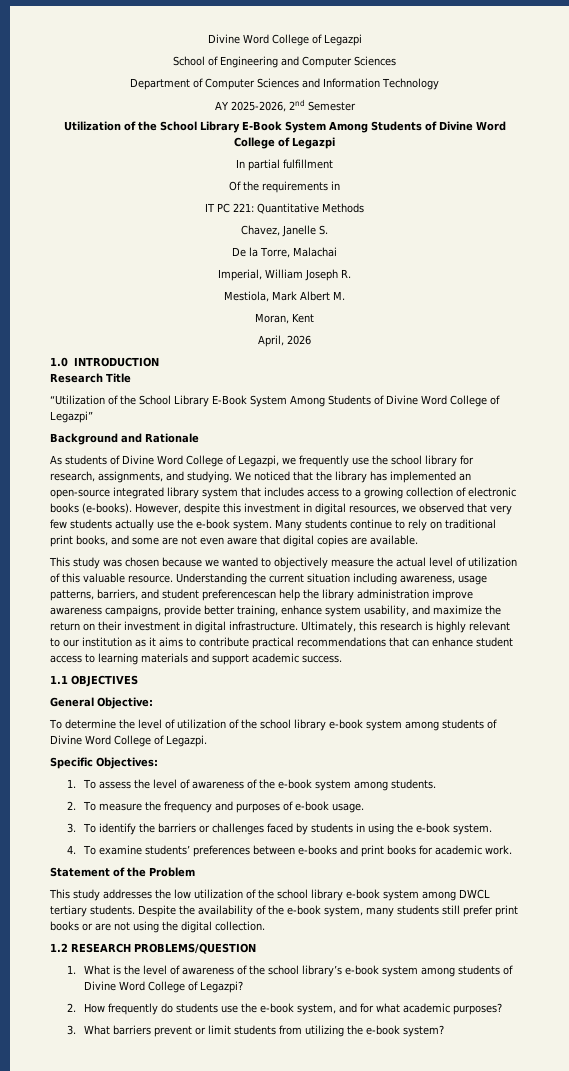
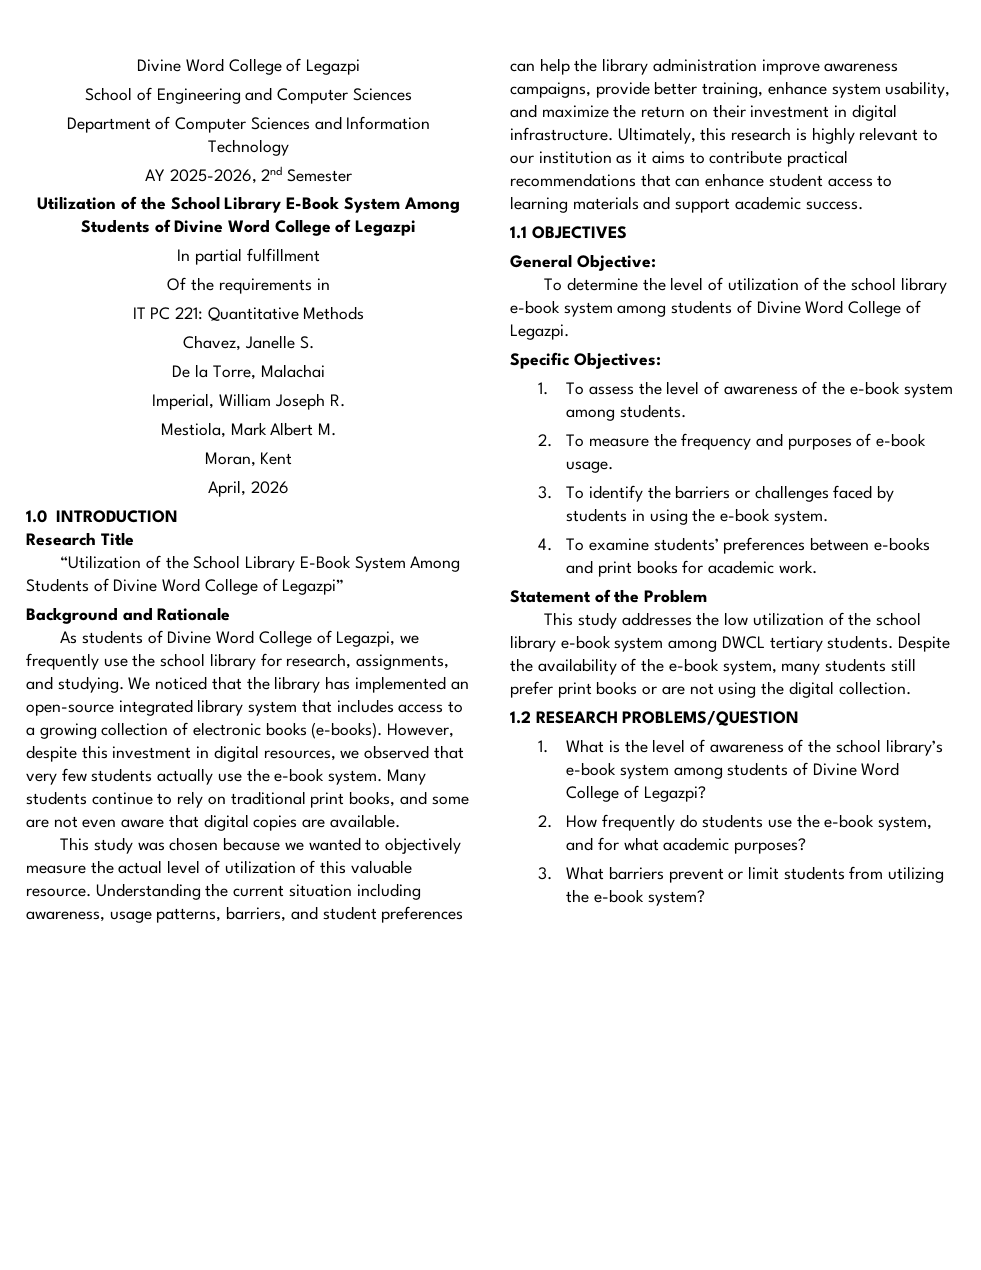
- Understanding the current situation including awareness, usage patterns, barriers, and student preferencescan help the library administration improve awareness campaigns, provide better training, enhance system usability, and maximize the return on their investment in digital infrastructure.
+ Understanding the current situation including awareness, usage patterns, barriers, and student preferences can help the library administration improve awareness campaigns, provide better training, enhance system usability, and maximize the return on their investment in digital infrastructure.

